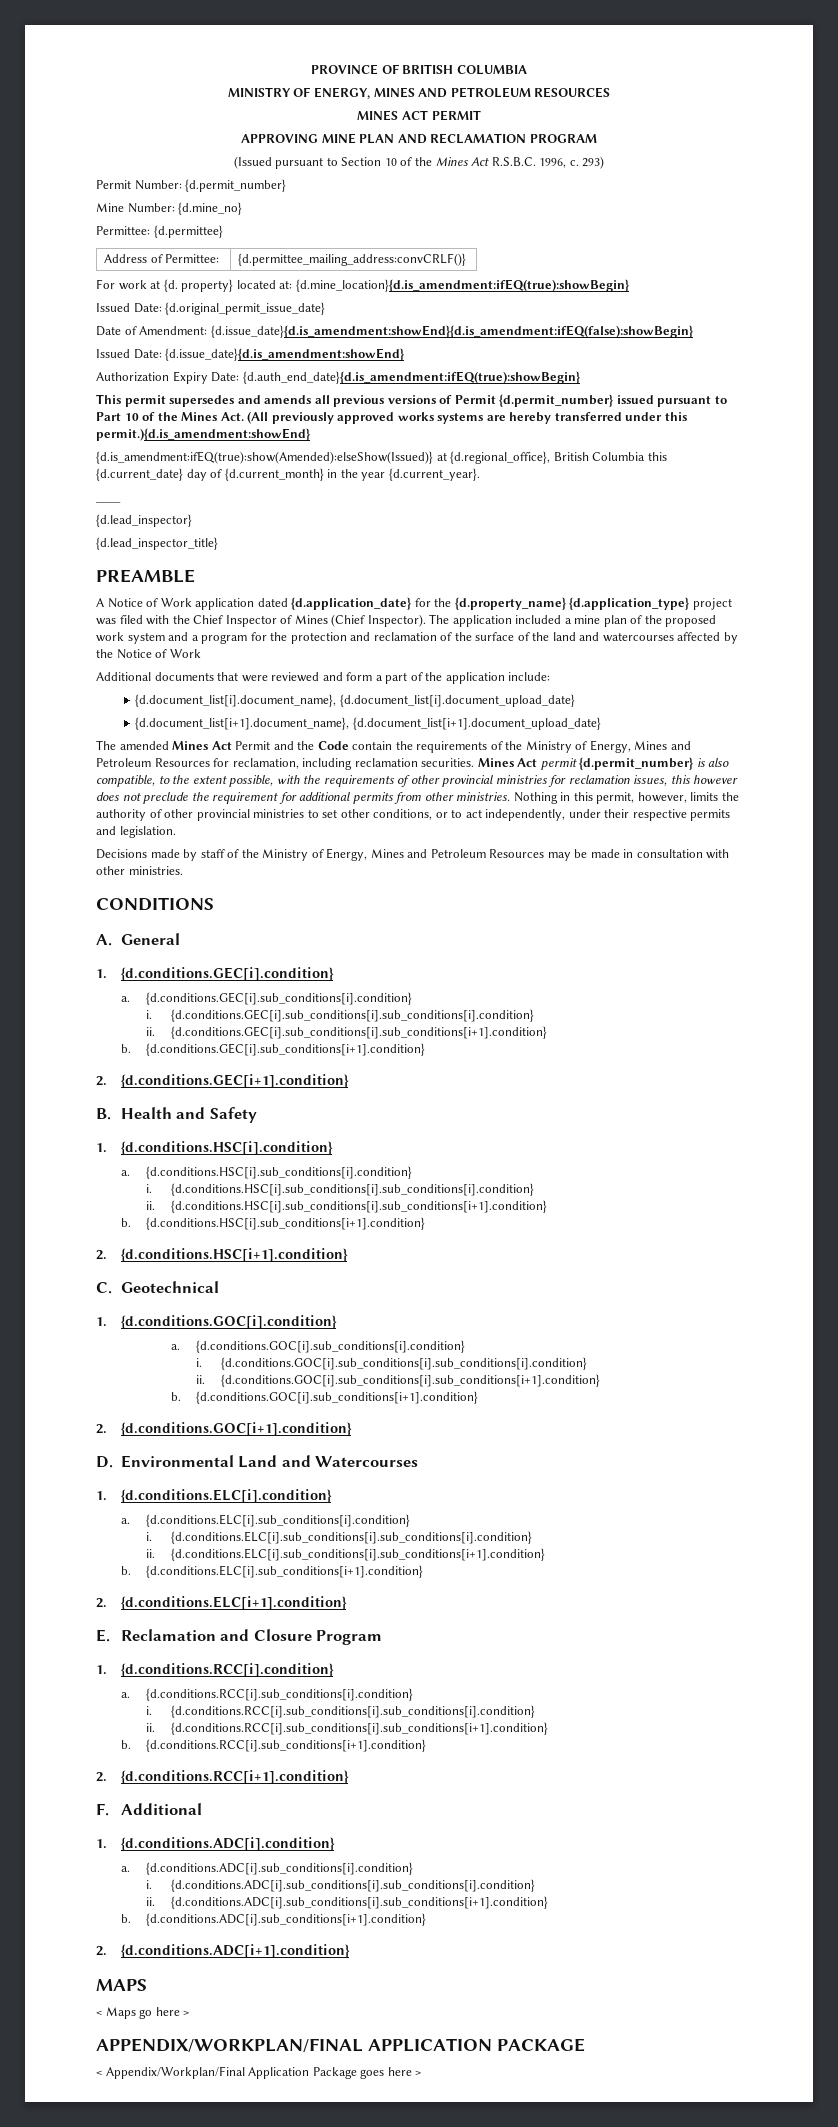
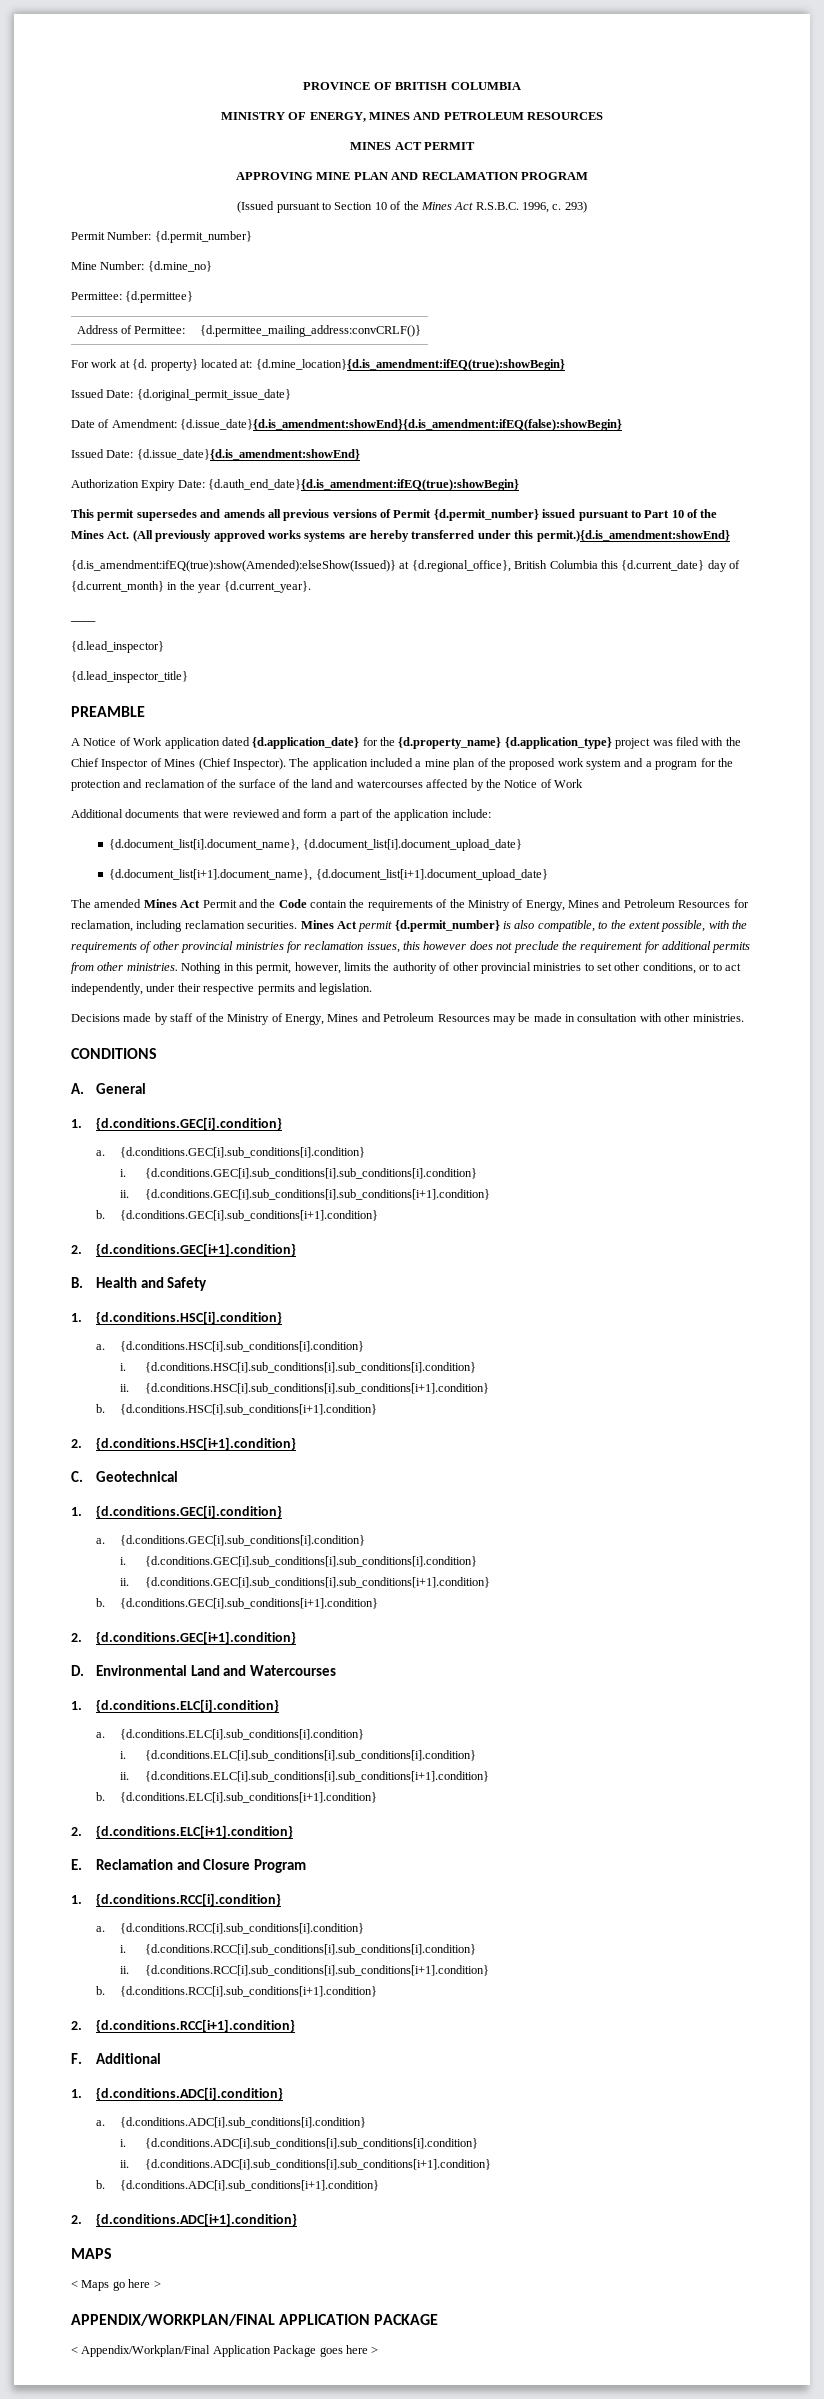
  C. Geotechnical
- 1. {d.conditions.GOC[i].condition}
- a. {d.conditions.GOC[i].sub_conditions[i].condition}
- i. {d.conditions.GOC[i].sub_conditions[i].sub_conditions[i].condition}
- ii. {d.conditions.GOC[i].sub_conditions[i].sub_conditions[i+1].condition}
- b. {d.conditions.GOC[i].sub_conditions[i+1].condition}
- 2. {d.conditions.GOC[i+1].condition}
+ 1. {d.conditions.GEC[i].condition}
+ a. {d.conditions.GEC[i].sub_conditions[i].condition}
+ i. {d.conditions.GEC[i].sub_conditions[i].sub_conditions[i].condition}
+ ii. {d.conditions.GEC[i].sub_conditions[i].sub_conditions[i+1].condition}
+ b. {d.conditions.GEC[i].sub_conditions[i+1].condition}
+ 2. {d.conditions.GEC[i+1].condition}

